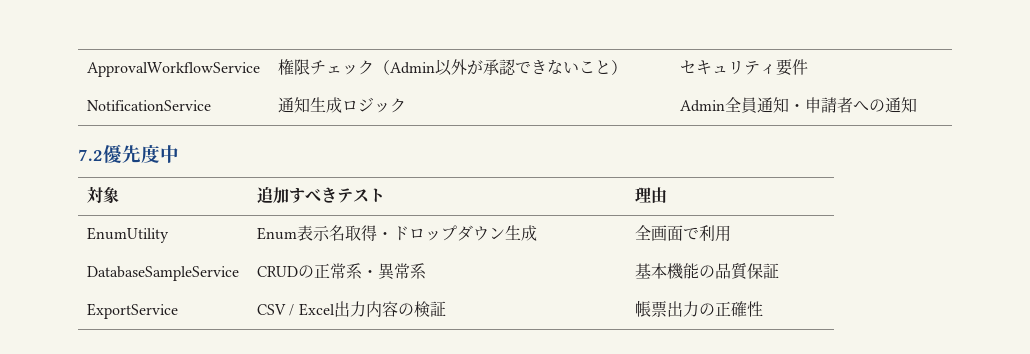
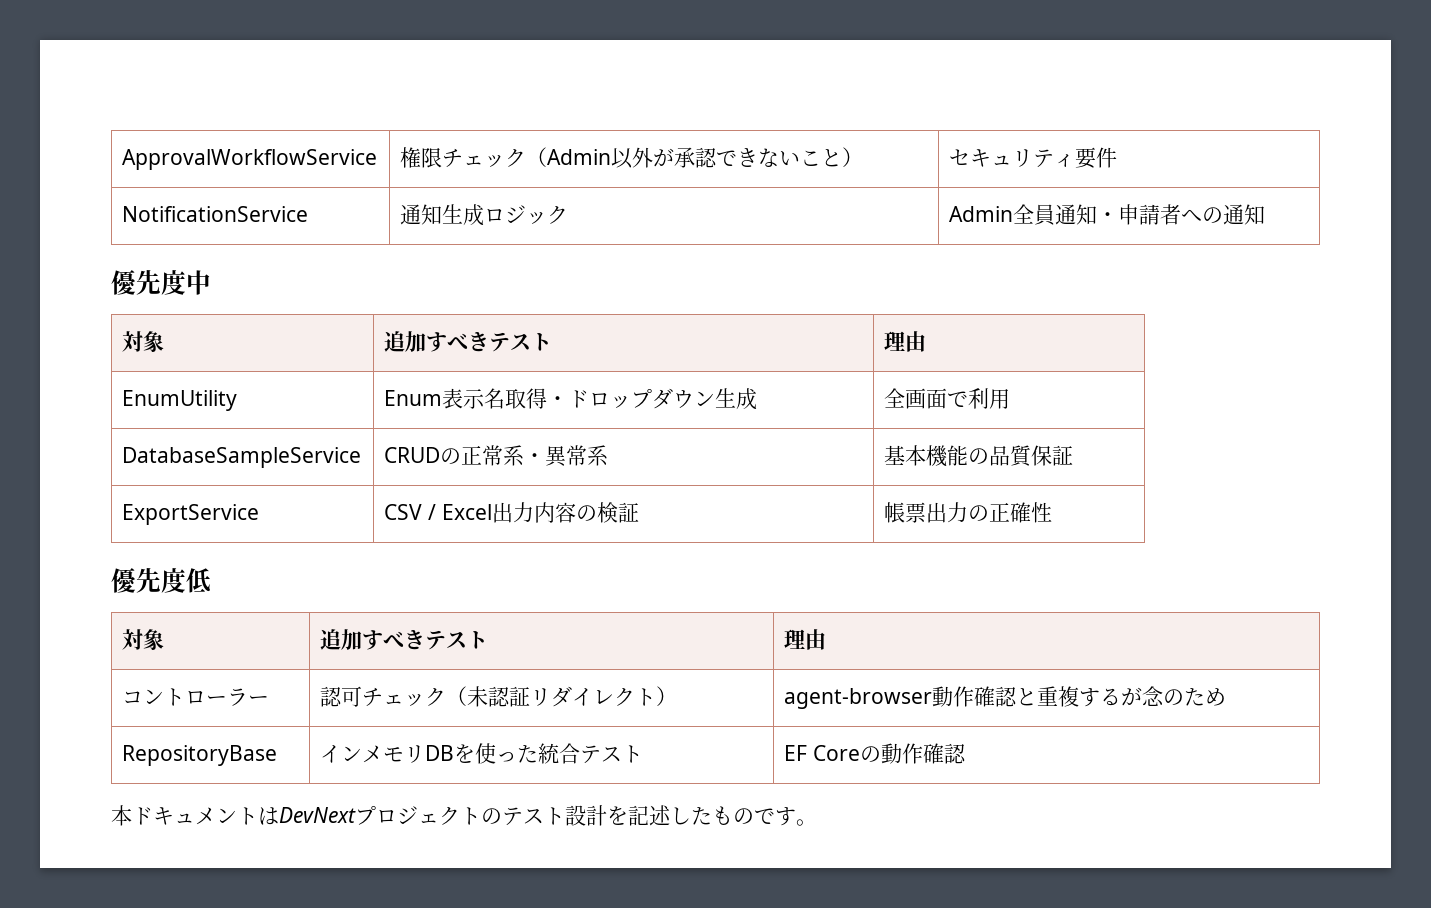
- 7.2優先度中
+ 優先度中
+ 優先度低
+ 対象 | 追加すべきテスト | 理由
+ コントローラー | 認可チェック（未認証リダイレクト） | agent-browser動作確認と重複するが念のため
+ RepositoryBase | インメモリDBを使った統合テスト | EF Coreの動作確認
+ 本ドキュメントはDevNextプロジェクトのテスト設計を記述したものです。

